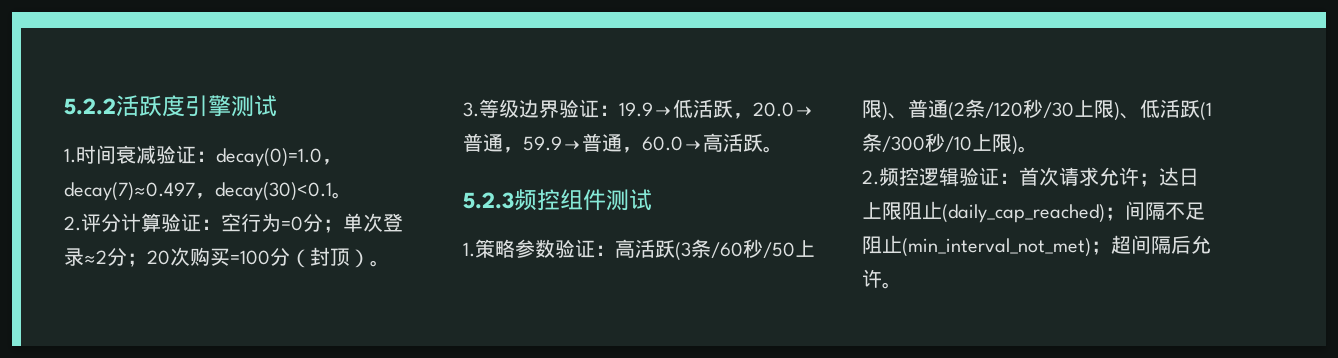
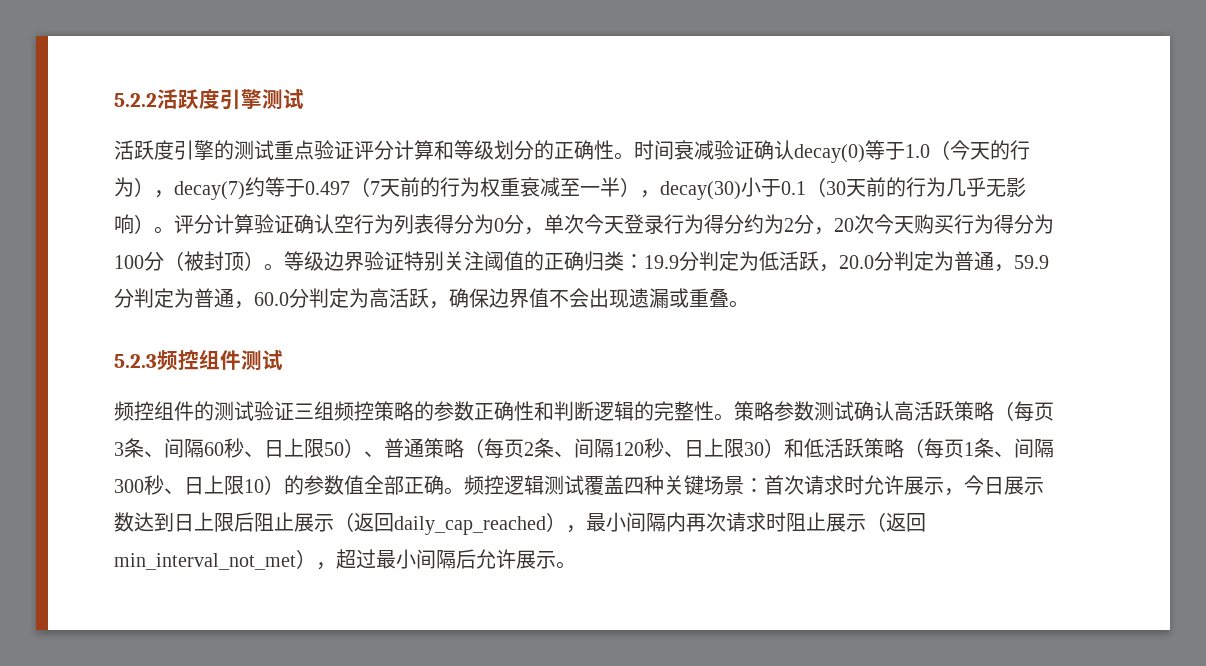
- 1.时间衰减验证：decay(0)=1.0，decay(7)≈0.497，decay(30)<0.1。
- 2.评分计算验证：空行为=0分；单次登录≈2分；20次购买=100分（封顶）。
- 3.等级边界验证：19.9→低活跃，20.0→普通，59.9→普通，60.0→高活跃。
+ 活跃度引擎的测试重点验证评分计算和等级划分的正确性。时间衰减验证确认decay(0)等于1.0（今天的行为），decay(7)约等于0.497（7天前的行为权重衰减至一半），decay(30)小于0.1（30天前的行为几乎无影响）。评分计算验证确认空行为列表得分为0分，单次今天登录行为得分约为2分，20次今天购买行为得分为100分（被封顶）。等级边界验证特别关注阈值的正确归类：19.9分判定为低活跃，20.0分判定为普通，59.9分判定为普通，60.0分判定为高活跃，确保边界值不会出现遗漏或重叠。
- 1.策略参数验证：高活跃(3条/60秒/50上限)、普通(2条/120秒/30上限)、低活跃(1条/300秒/10上限)。
- 2.频控逻辑验证：首次请求允许；达日上限阻止(daily_cap_reached)；间隔不足阻止(min_interval_not_met)；超间隔后允许。
+ 频控组件的测试验证三组频控策略的参数正确性和判断逻辑的完整性。策略参数测试确认高活跃策略（每页3条、间隔60秒、日上限50）、普通策略（每页2条、间隔120秒、日上限30）和低活跃策略（每页1条、间隔300秒、日上限10）的参数值全部正确。频控逻辑测试覆盖四种关键场景：首次请求时允许展示，今日展示数达到日上限后阻止展示（返回daily_cap_reached），最小间隔内再次请求时阻止展示（返回min_interval_not_met），超过最小间隔后允许展示。

